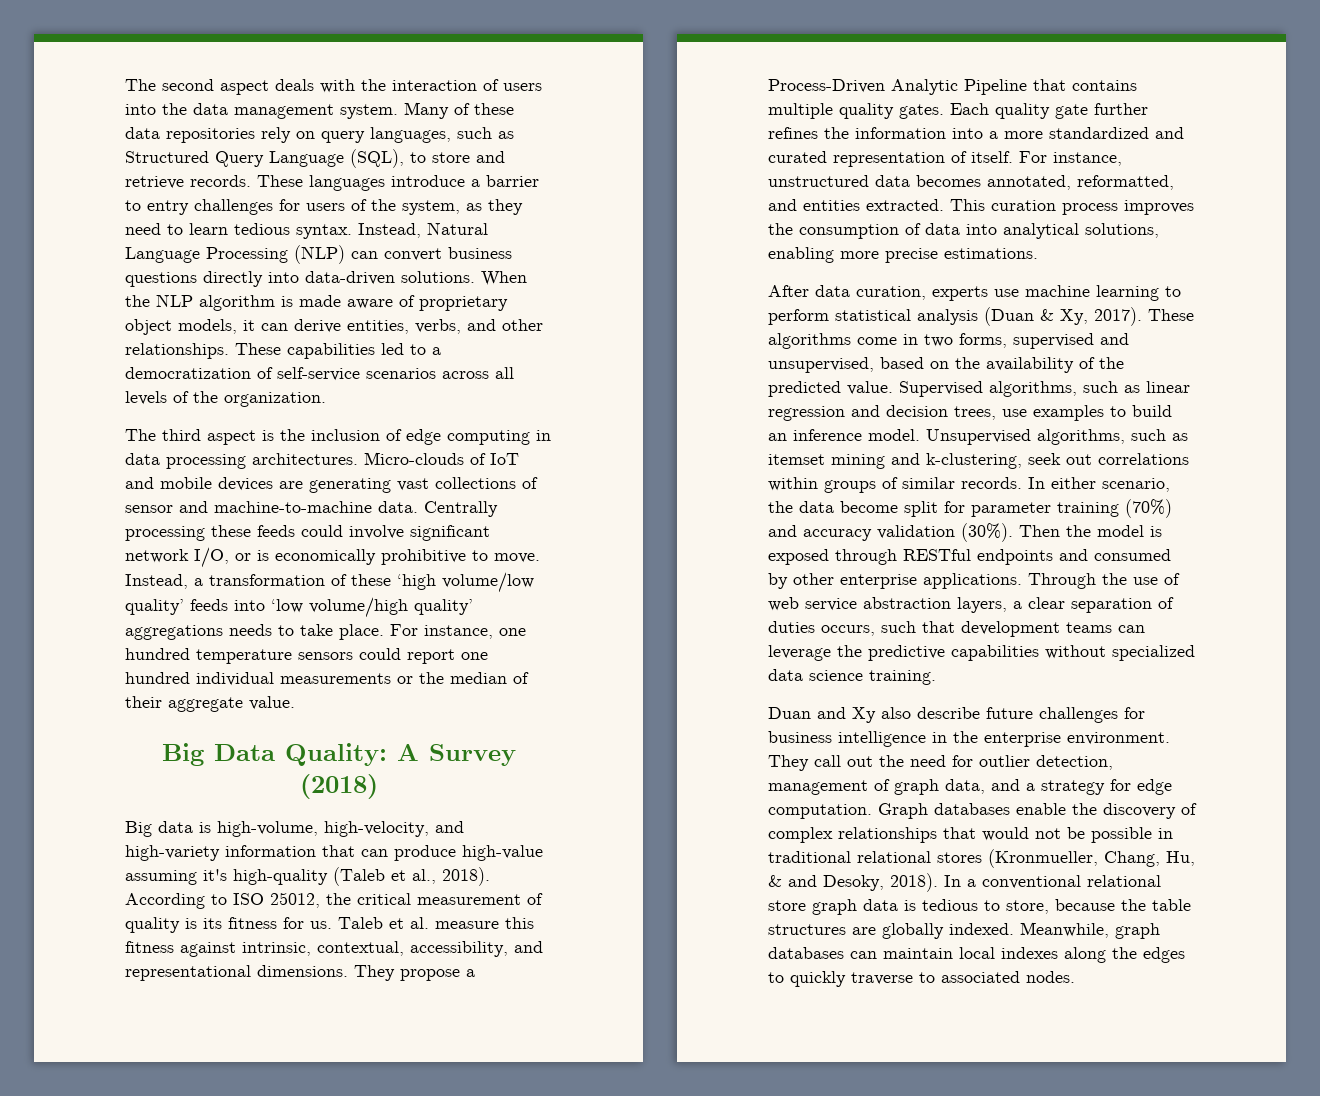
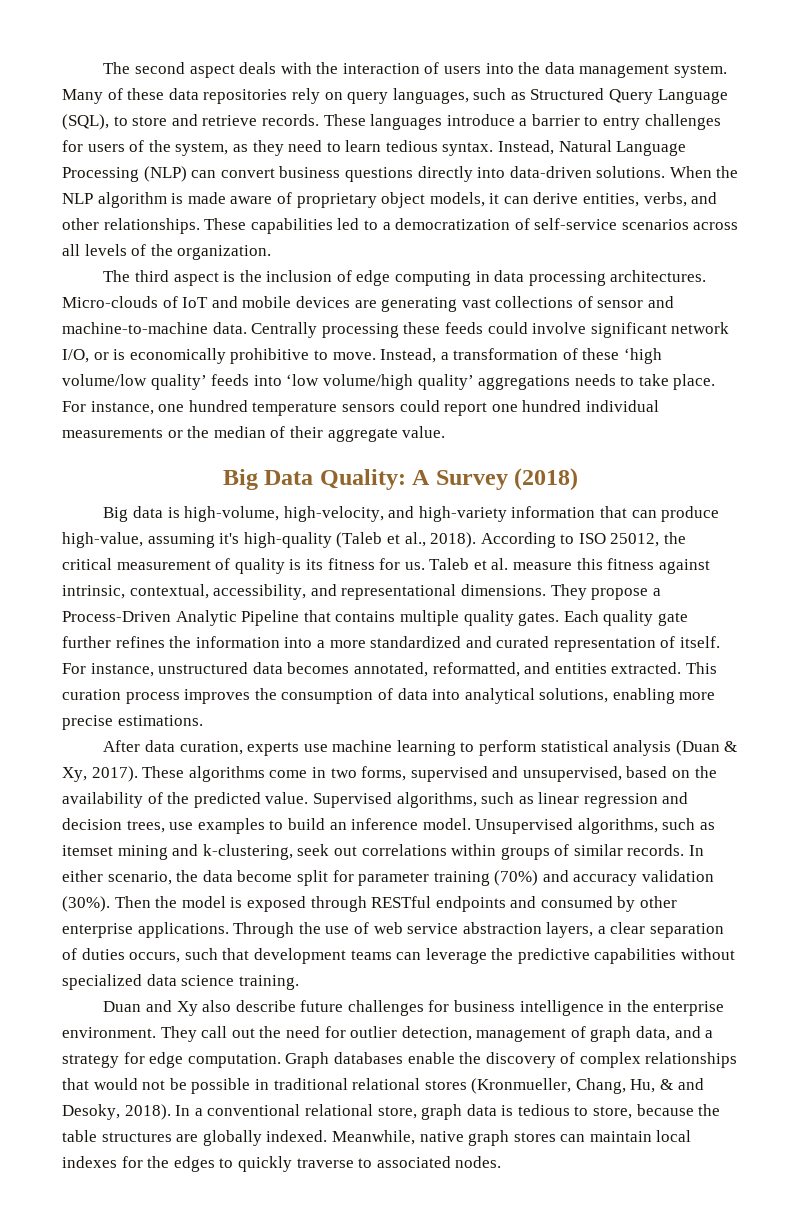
- Big data is high-volume, high-velocity, and high-variety information that can produce high-value assuming it's high-quality (Taleb et al., 2018).
+ Big data is high-volume, high-velocity, and high-variety information that can produce high-value, assuming it's high-quality (Taleb et al., 2018).
- In a conventional relational store graph data is tedious to store, because the table structures are globally indexed.
+ In a conventional relational store, graph data is tedious to store, because the table structures are globally indexed.
- Meanwhile, graph databases can maintain local indexes along the edges to quickly traverse to associated nodes.
+ Meanwhile, native graph stores can maintain local indexes for the edges to quickly traverse to associated nodes.

